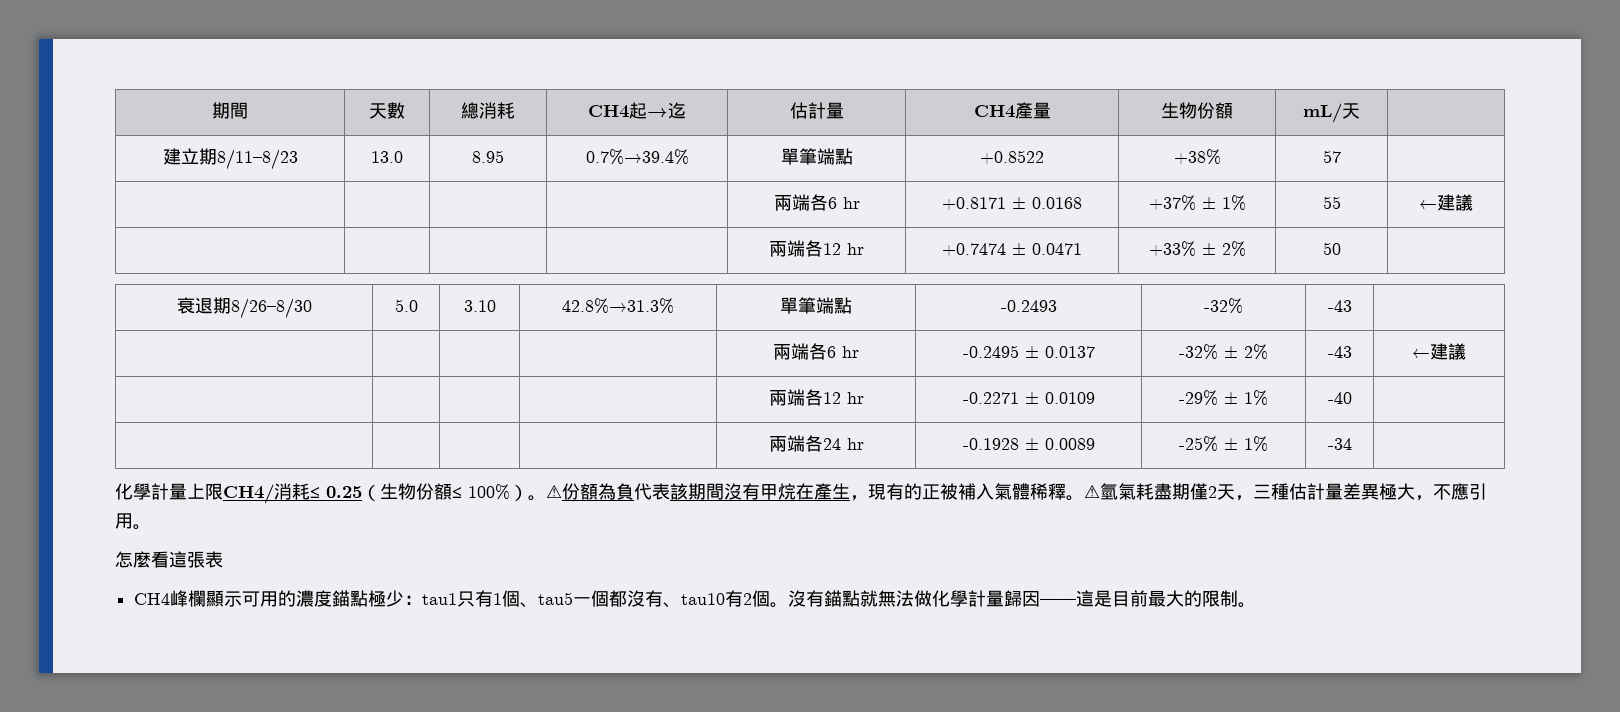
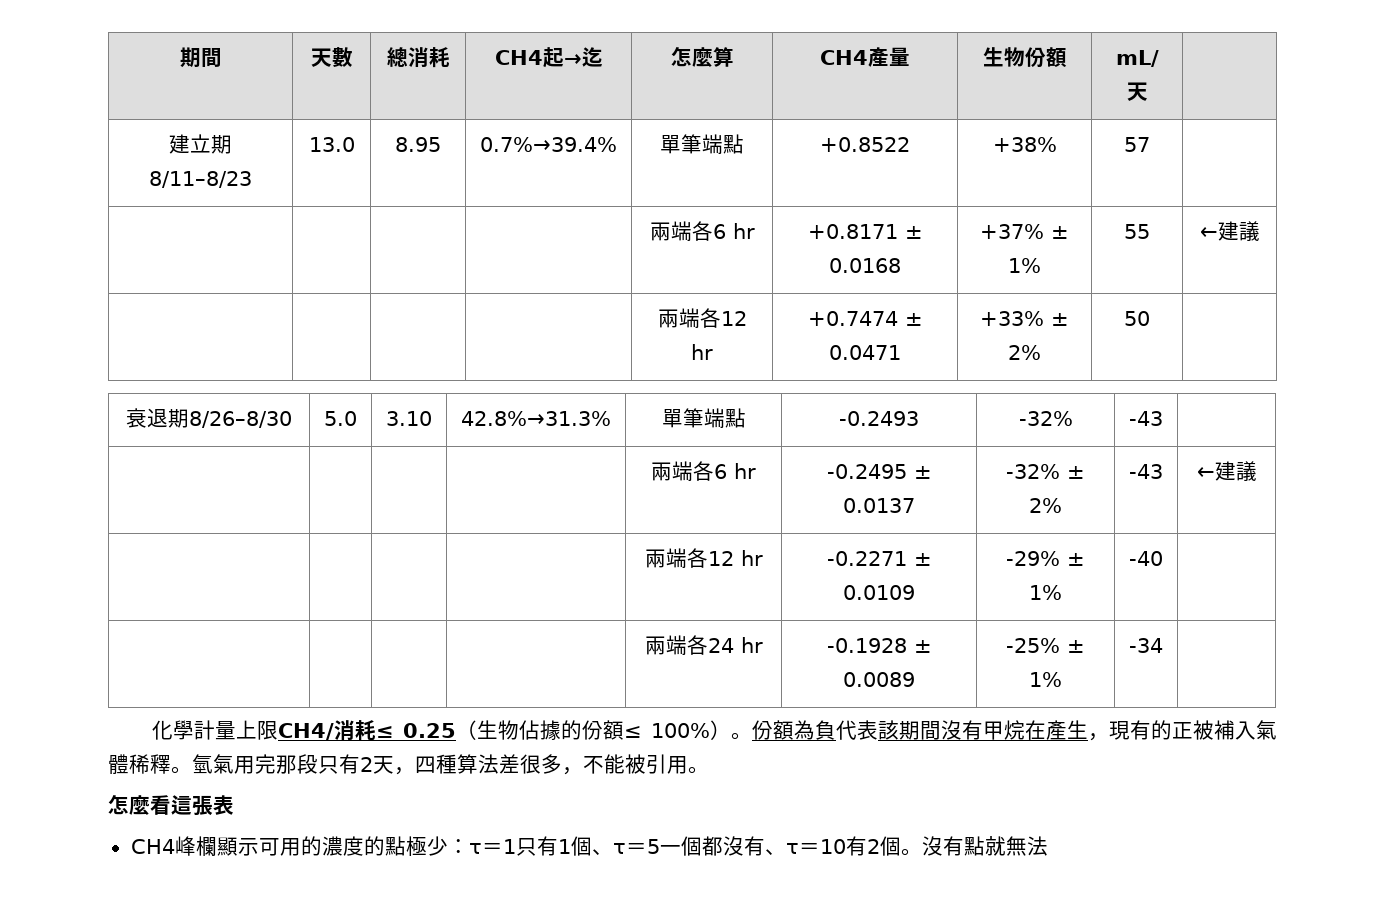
- 期間 | 天數 | 總消耗 | CH4起→迄 | 估計量 | CH4產量 | 生物份額 | mL/天 |
+ 期間 | 天數 | 總消耗 | CH4起→迄 | 怎麼算 | CH4產量 | 生物份額 | mL/天 |
- 化學計量上限CH4/消耗≤ 0.25（生物份額≤ 100%）。
+ 化學計量上限CH4/消耗≤ 0.25（生物佔據的份額≤ 100%）。
- ⚠份額為負代表該期間沒有甲烷在產生，現有的正被補入氣體稀釋。
+ 份額為負代表該期間沒有甲烷在產生，現有的正被補入氣體稀釋。
- ⚠氫氣耗盡期僅2天，三種估計量差異極大，不應引用。
+ 氫氣用完那段只有2天，四種算法差很多，不能被引用。
- CH4峰欄顯示可用的濃度錨點極少：tau1只有1個、tau5一個都沒有、tau10有2個。
+ CH4峰欄顯示可用的濃度的點極少：τ＝1只有1個、τ＝5一個都沒有、τ＝10有2個。
- 沒有錨點就無法做化學計量歸因——這是目前最大的限制。
+ 沒有點就無法

